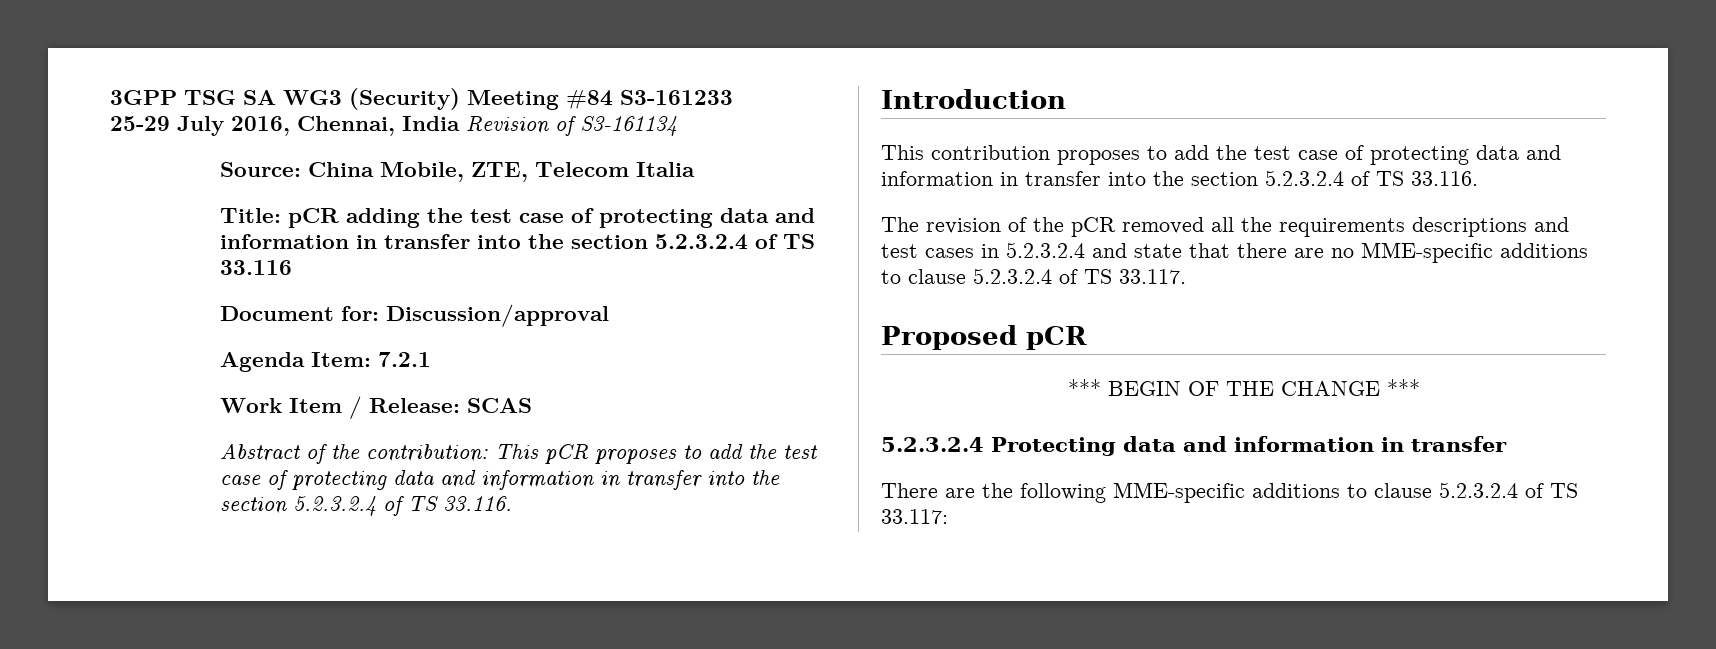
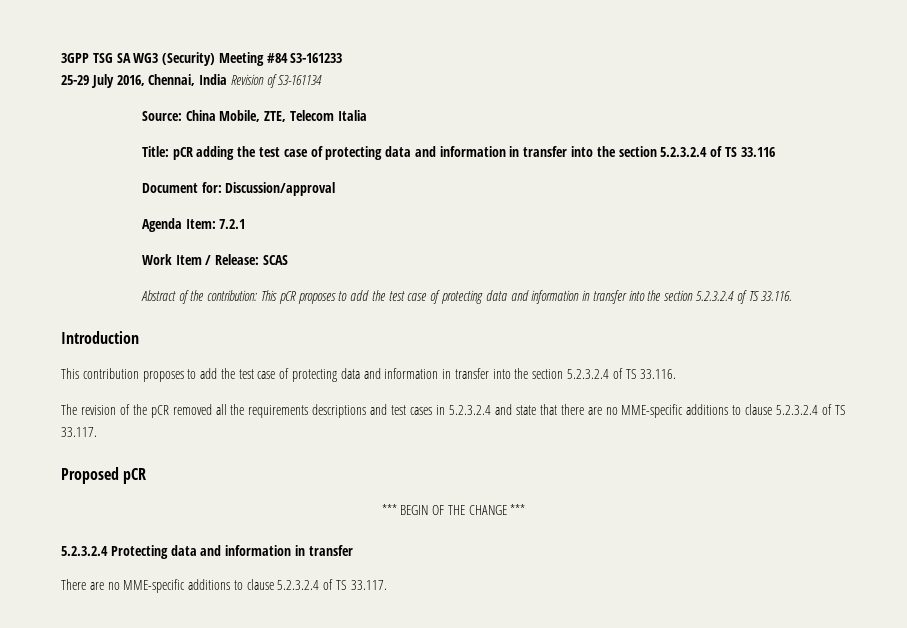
- There are the following MME-specific additions to clause 5.2.3.2.4 of TS 33.117:
+ There are no MME-specific additions to clause 5.2.3.2.4 of TS 33.117.

